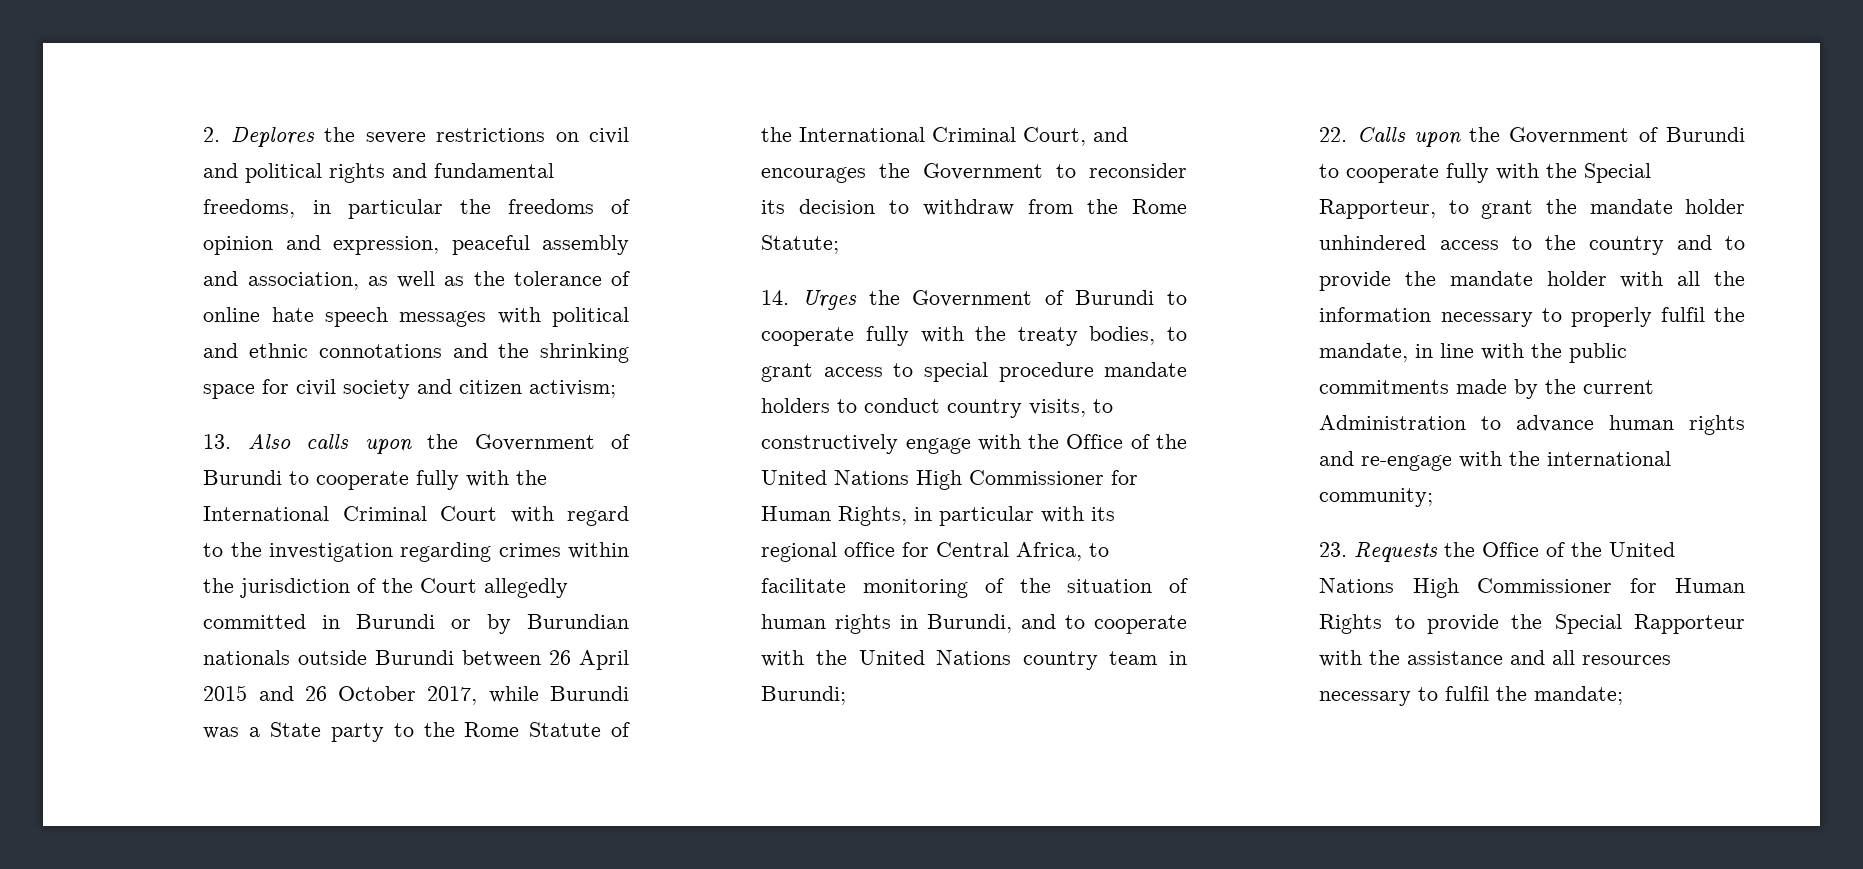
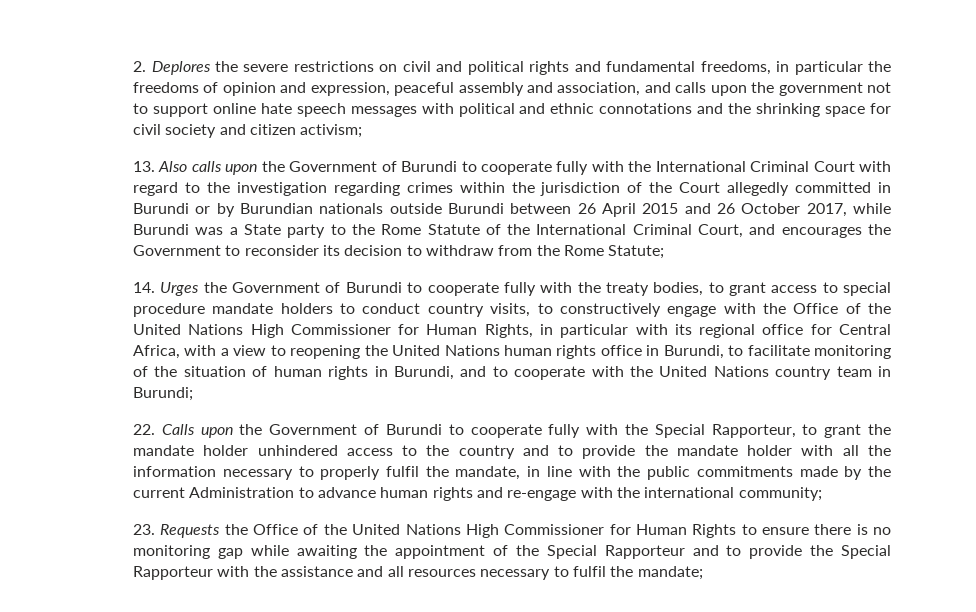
- 2. Deplores the severe restrictions on civil and political rights and fundamental freedoms, in particular the freedoms of opinion and expression, peaceful assembly and association, as well as the tolerance of online hate speech messages with political and ethnic connotations and the shrinking space for civil society and citizen activism;
+ 2. Deplores the severe restrictions on civil and political rights and fundamental freedoms, in particular the freedoms of opinion and expression, peaceful assembly and association, and calls upon the government not to support online hate speech messages with political and ethnic connotations and the shrinking space for civil society and citizen activism;
- 14. Urges the Government of Burundi to cooperate fully with the treaty bodies, to grant access to special procedure mandate holders to conduct country visits, to constructively engage with the Office of the United Nations High Commissioner for Human Rights, in particular with its regional office for Central Africa, to facilitate monitoring of the situation of human rights in Burundi, and to cooperate with the United Nations country team in Burundi;
+ 14. Urges the Government of Burundi to cooperate fully with the treaty bodies, to grant access to special procedure mandate holders to conduct country visits, to constructively engage with the Office of the United Nations High Commissioner for Human Rights, in particular with its regional office for Central Africa, with a view to reopening the United Nations human rights office in Burundi, to facilitate monitoring of the situation of human rights in Burundi, and to cooperate with the United Nations country team in Burundi;
- 23. Requests the Office of the United Nations High Commissioner for Human Rights to provide the Special Rapporteur with the assistance and all resources necessary to fulfil the mandate;
+ 23. Requests the Office of the United Nations High Commissioner for Human Rights to ensure there is no monitoring gap while awaiting the appointment of the Special Rapporteur and to provide the Special Rapporteur with the assistance and all resources necessary to fulfil the mandate;

